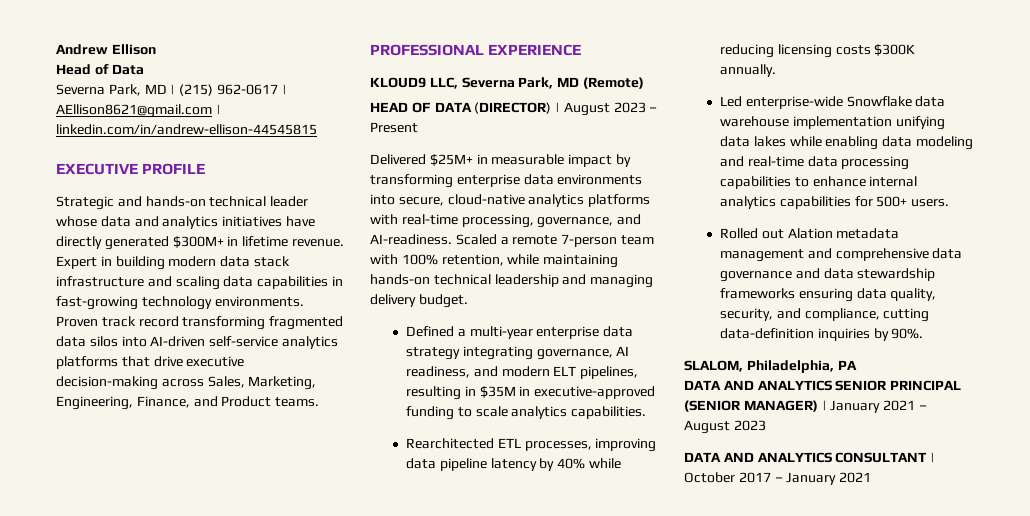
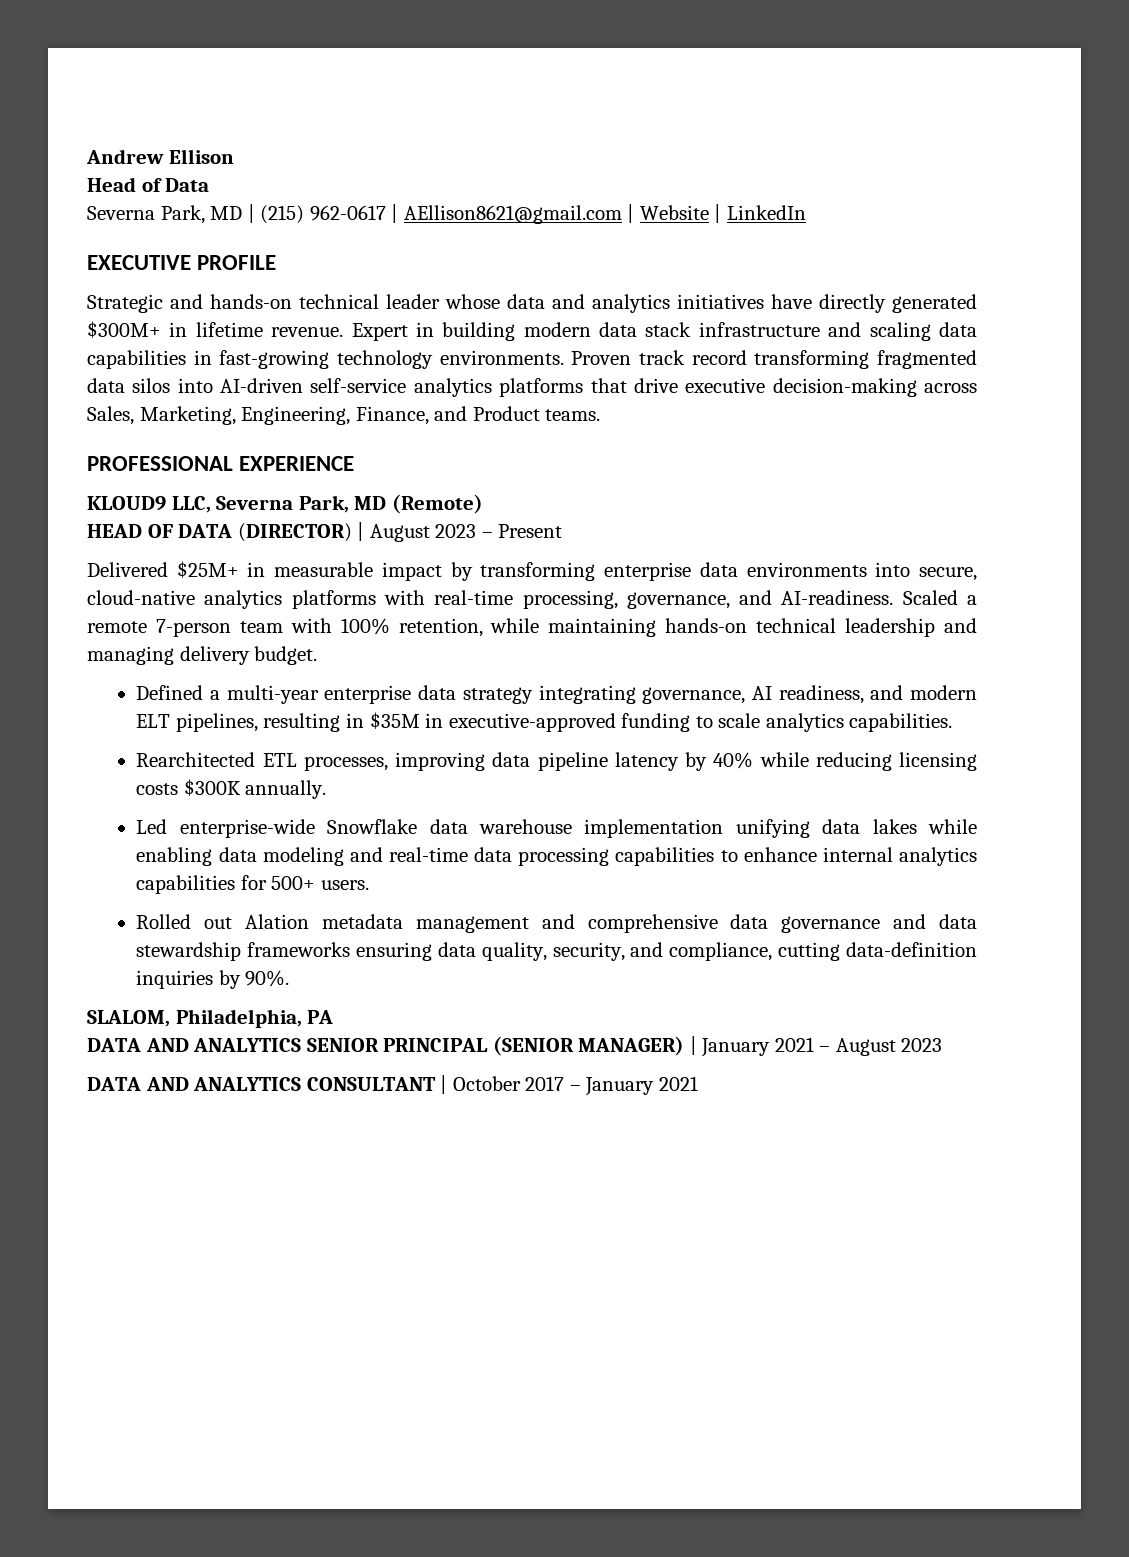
- Severna Park, MD | (215) 962-0617 | AEllison8621@gmail.com | linkedin.com/in/andrew-ellison-44545815
+ Severna Park, MD | (215) 962-0617 | AEllison8621@gmail.com | Website | LinkedIn

